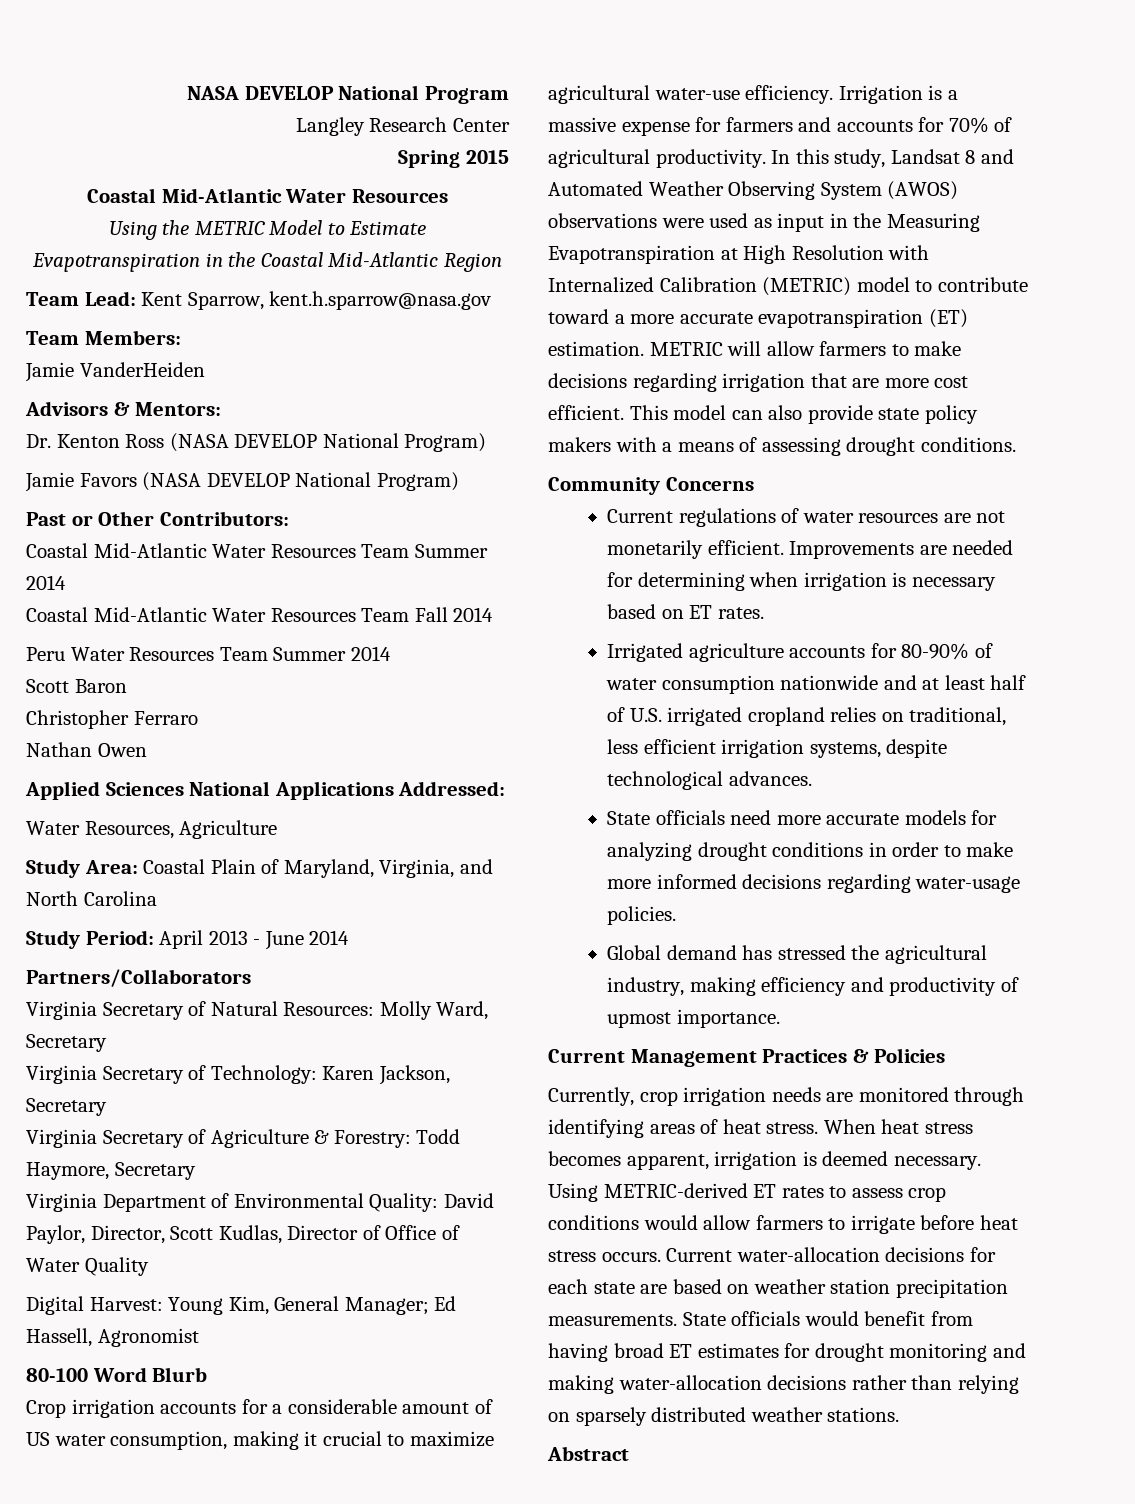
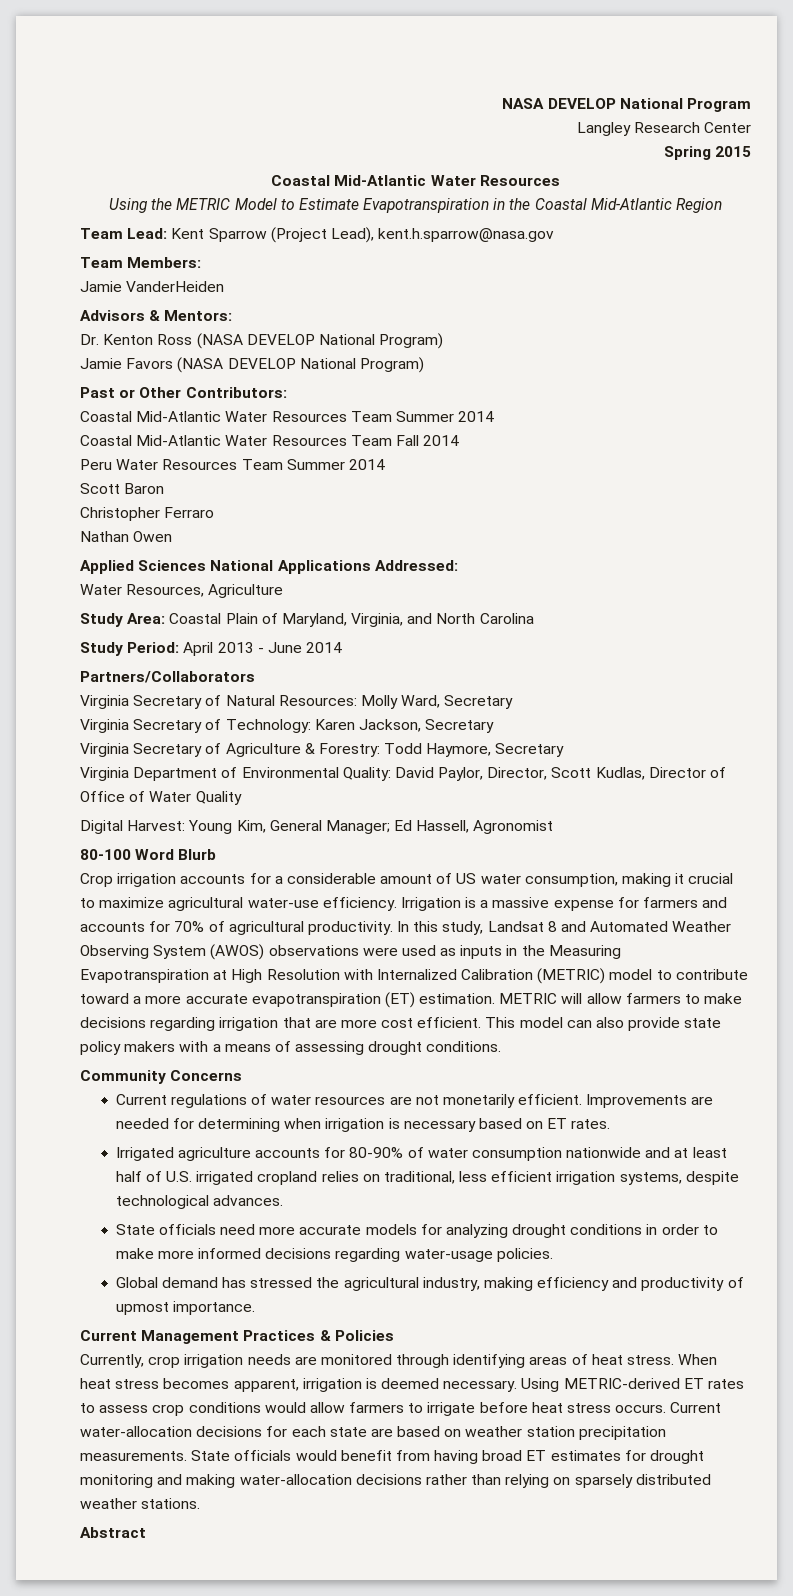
- Team Lead: Kent Sparrow, kent.h.sparrow@nasa.gov
+ Team Lead: Kent Sparrow (Project Lead), kent.h.sparrow@nasa.gov
- In this study, Landsat 8 and Automated Weather Observing System (AWOS) observations were used as input in the Measuring Evapotranspiration at High Resolution with Internalized Calibration (METRIC) model to contribute toward a more accurate evapotranspiration (ET) estimation.
+ In this study, Landsat 8 and Automated Weather Observing System (AWOS) observations were used as inputs in the Measuring Evapotranspiration at High Resolution with Internalized Calibration (METRIC) model to contribute toward a more accurate evapotranspiration (ET) estimation.

